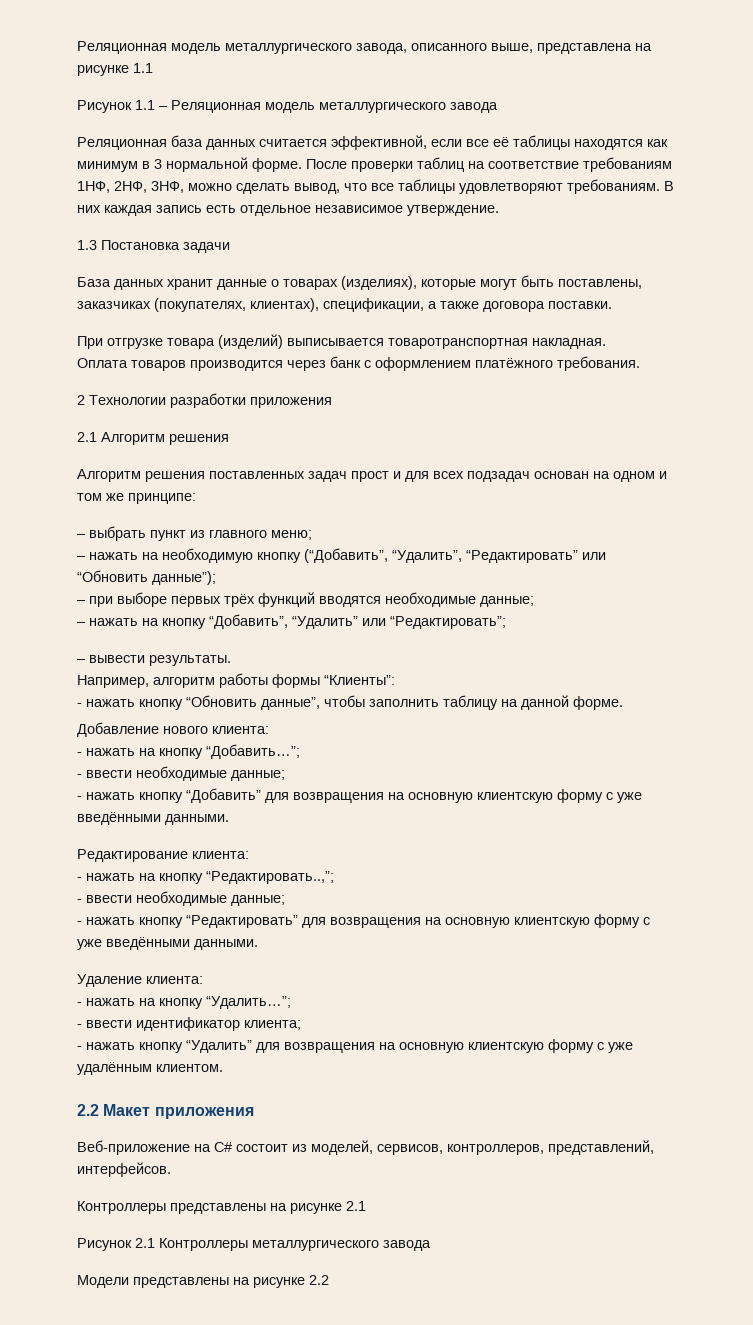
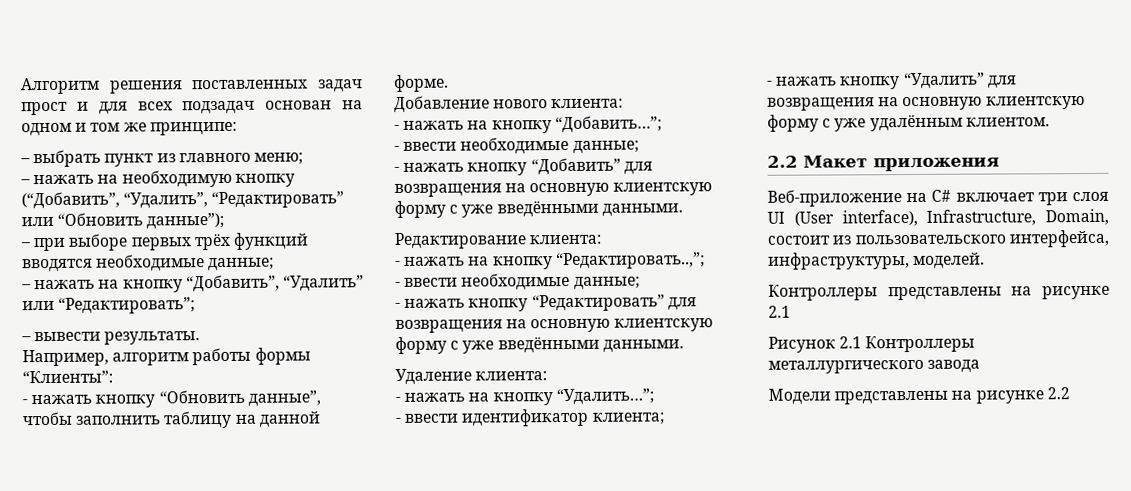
- Реляционная модель металлургического завода, описанного выше, представлена на рисунке 1.1
- Рисунок 1.1 – Реляционная модель металлургического завода
- Реляционная база данных считается эффективной, если все её таблицы находятся как минимум в 3 нормальной форме. После проверки таблиц на соответствие требованиям 1НФ, 2НФ, 3НФ, можно сделать вывод, что все таблицы удовлетворяют требованиям. В них каждая запись есть отдельное независимое утверждение.
- 1.3 Постановка задачи
- База данных хранит данные о товарах (изделиях), которые могут быть поставлены, заказчиках (покупателях, клиентах), спецификации, а также договора поставки.
- При отгрузке товара (изделий) выписывается товаротранспортная накладная.
- Оплата товаров производится через банк с оформлением платёжного требования.
- 2 Технологии разработки приложения
- 2.1 Алгоритм решения
- Веб-приложение на C# состоит из моделей, сервисов, контроллеров, представлений, интерфейсов.
+ Веб-приложение на C# включает три слоя UI (User interface), Infrastructure, Domain, состоит из пользовательского интерфейса, инфраструктуры, моделей.

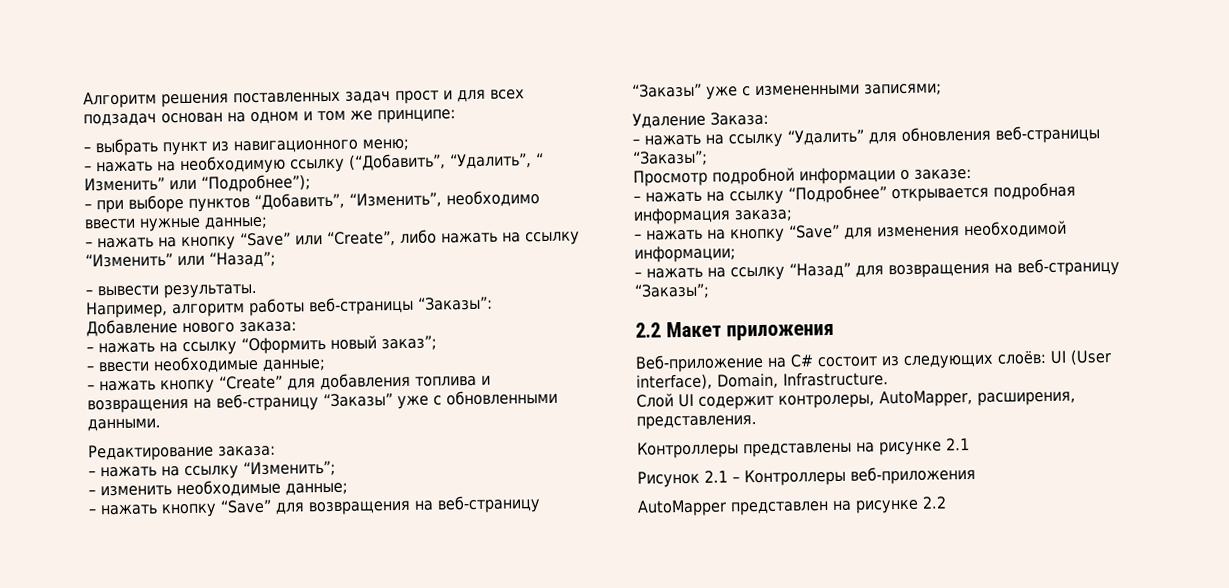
- – выбрать пункт из главного меню;
+ – выбрать пункт из навигационного меню;
- – нажать на необходимую кнопку (“Добавить”, “Удалить”, “Редактировать” или “Обновить данные”);
+ – нажать на необходимую ссылку (“Добавить”, “Удалить”, “ Изменить” или “Подробнее”);
- – при выборе первых трёх функций вводятся необходимые данные;
+ – при выборе пунктов “Добавить”, “Изменить”, необходимо ввести нужные данные;
- – нажать на кнопку “Добавить”, “Удалить” или “Редактировать”;
+ – нажать на кнопку “Save” или “Create”, либо нажать на ссылку “Изменить” или “Назад”;
- Например, алгоритм работы формы “Клиенты”:
- - нажать кнопку “Обновить данные”, чтобы заполнить таблицу на данной форме.
+ Например, алгоритм работы веб-страницы “Заказы”:
- Добавление нового клиента:
- - нажать на кнопку “Добавить…”;
- - ввести необходимые данные;
- - нажать кнопку “Добавить” для возвращения на основную клиентскую форму с уже введёнными данными.
+ Добавление нового заказа:
+ – нажать на ссылку “Оформить новый заказ”;
+ – ввести необходимые данные;
+ – нажать кнопку “Create” для добавления топлива и возвращения на веб-страницу “Заказы” уже с обновленными данными.
- Редактирование клиента:
- - нажать на кнопку “Редактировать..,”;
- - ввести необходимые данные;
- - нажать кнопку “Редактировать” для возвращения на основную клиентскую форму с уже введёнными данными.
- Удаление клиента:
- - нажать на кнопку “Удалить…”;
- - ввести идентификатор клиента;
- - нажать кнопку “Удалить” для возвращения на основную клиентскую форму с уже удалённым клиентом.
+ Редактирование заказа:
+ – нажать на ссылку “Изменить”;
+ – изменить необходимые данные;
+ – нажать кнопку “Save” для возвращения на веб-страницу “Заказы” уже с измененными записями;
+ Удаление Заказа:
+ – нажать на ссылку “Удалить” для обновления веб-страницы “Заказы”;
+ Просмотр подробной информации о заказе:
+ – нажать на ссылку “Подробнее” открывается подробная информация заказа;
+ – нажать на кнопку “Save” для изменения необходимой информации;
+ – нажать на ссылку “Назад” для возвращения на веб-страницу “Заказы”;
- Веб-приложение на C# включает три слоя UI (User interface), Infrastructure, Domain, состоит из пользовательского интерфейса, инфраструктуры, моделей.
+ Веб-приложение на C# состоит из следующих слоёв: UI (User interface), Domain, Infrastructure.
+ Слой UI содержит контролеры, AutoMapper, расширения, представления.
- Рисунок 2.1 Контроллеры металлургического завода
- Модели представлены на рисунке 2.2
+ Рисунок 2.1 – Контроллеры веб-приложения
+ AutoMapper представлен на рисунке 2.2

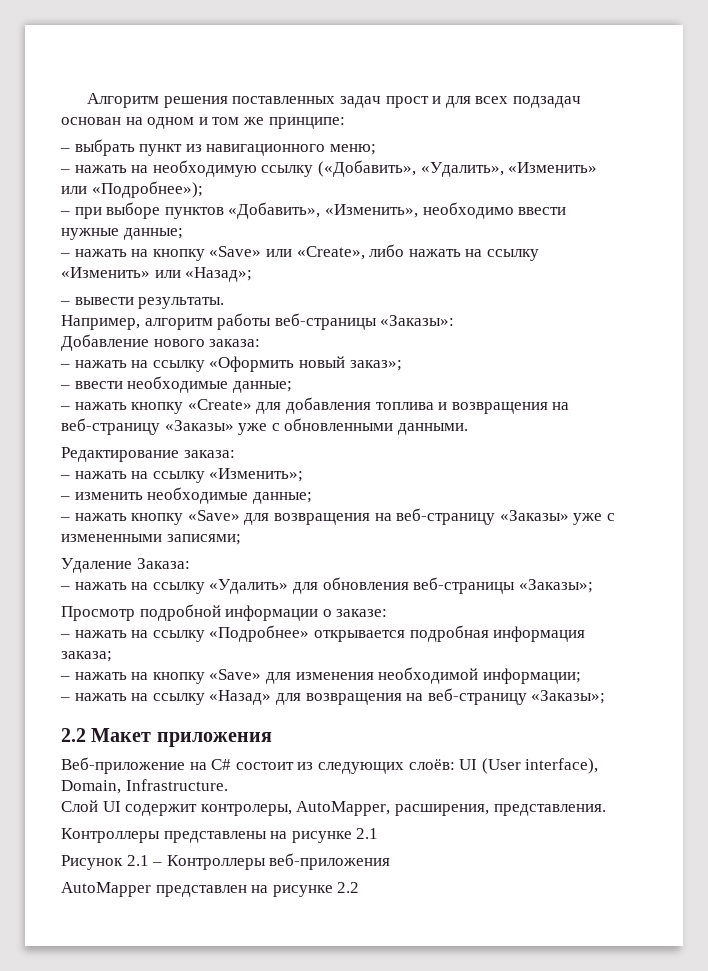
- – нажать на необходимую ссылку (“Добавить”, “Удалить”, “ Изменить” или “Подробнее”);
+ – нажать на необходимую ссылку («Добавить», «Удалить», «Изменить» или «Подробнее»);
- – при выборе пунктов “Добавить”, “Изменить”, необходимо ввести нужные данные;
+ – при выборе пунктов «Добавить», «Изменить», необходимо ввести нужные данные;
- – нажать на кнопку “Save” или “Create”, либо нажать на ссылку “Изменить” или “Назад”;
+ – нажать на кнопку «Save» или «Create», либо нажать на ссылку «Изменить» или «Назад»;
- Например, алгоритм работы веб-страницы “Заказы”:
+ Например, алгоритм работы веб-страницы «Заказы»:
- – нажать на ссылку “Оформить новый заказ”;
+ – нажать на ссылку «Оформить новый заказ»;
- – нажать кнопку “Create” для добавления топлива и возвращения на веб-страницу “Заказы” уже с обновленными данными.
+ – нажать кнопку «Create» для добавления топлива и возвращения на веб-страницу «Заказы» уже с обновленными данными.
- – нажать на ссылку “Изменить”;
+ – нажать на ссылку «Изменить»;
- – нажать кнопку “Save” для возвращения на веб-страницу “Заказы” уже с измененными записями;
+ – нажать кнопку «Save» для возвращения на веб-страницу «Заказы» уже с измененными записями;
- – нажать на ссылку “Удалить” для обновления веб-страницы “Заказы”;
+ – нажать на ссылку «Удалить» для обновления веб-страницы «Заказы»;
- – нажать на ссылку “Подробнее” открывается подробная информация заказа;
+ – нажать на ссылку «Подробнее» открывается подробная информация заказа;
- – нажать на кнопку “Save” для изменения необходимой информации;
+ – нажать на кнопку «Save» для изменения необходимой информации;
- – нажать на ссылку “Назад” для возвращения на веб-страницу “Заказы”;
+ – нажать на ссылку «Назад» для возвращения на веб-страницу «Заказы»;

